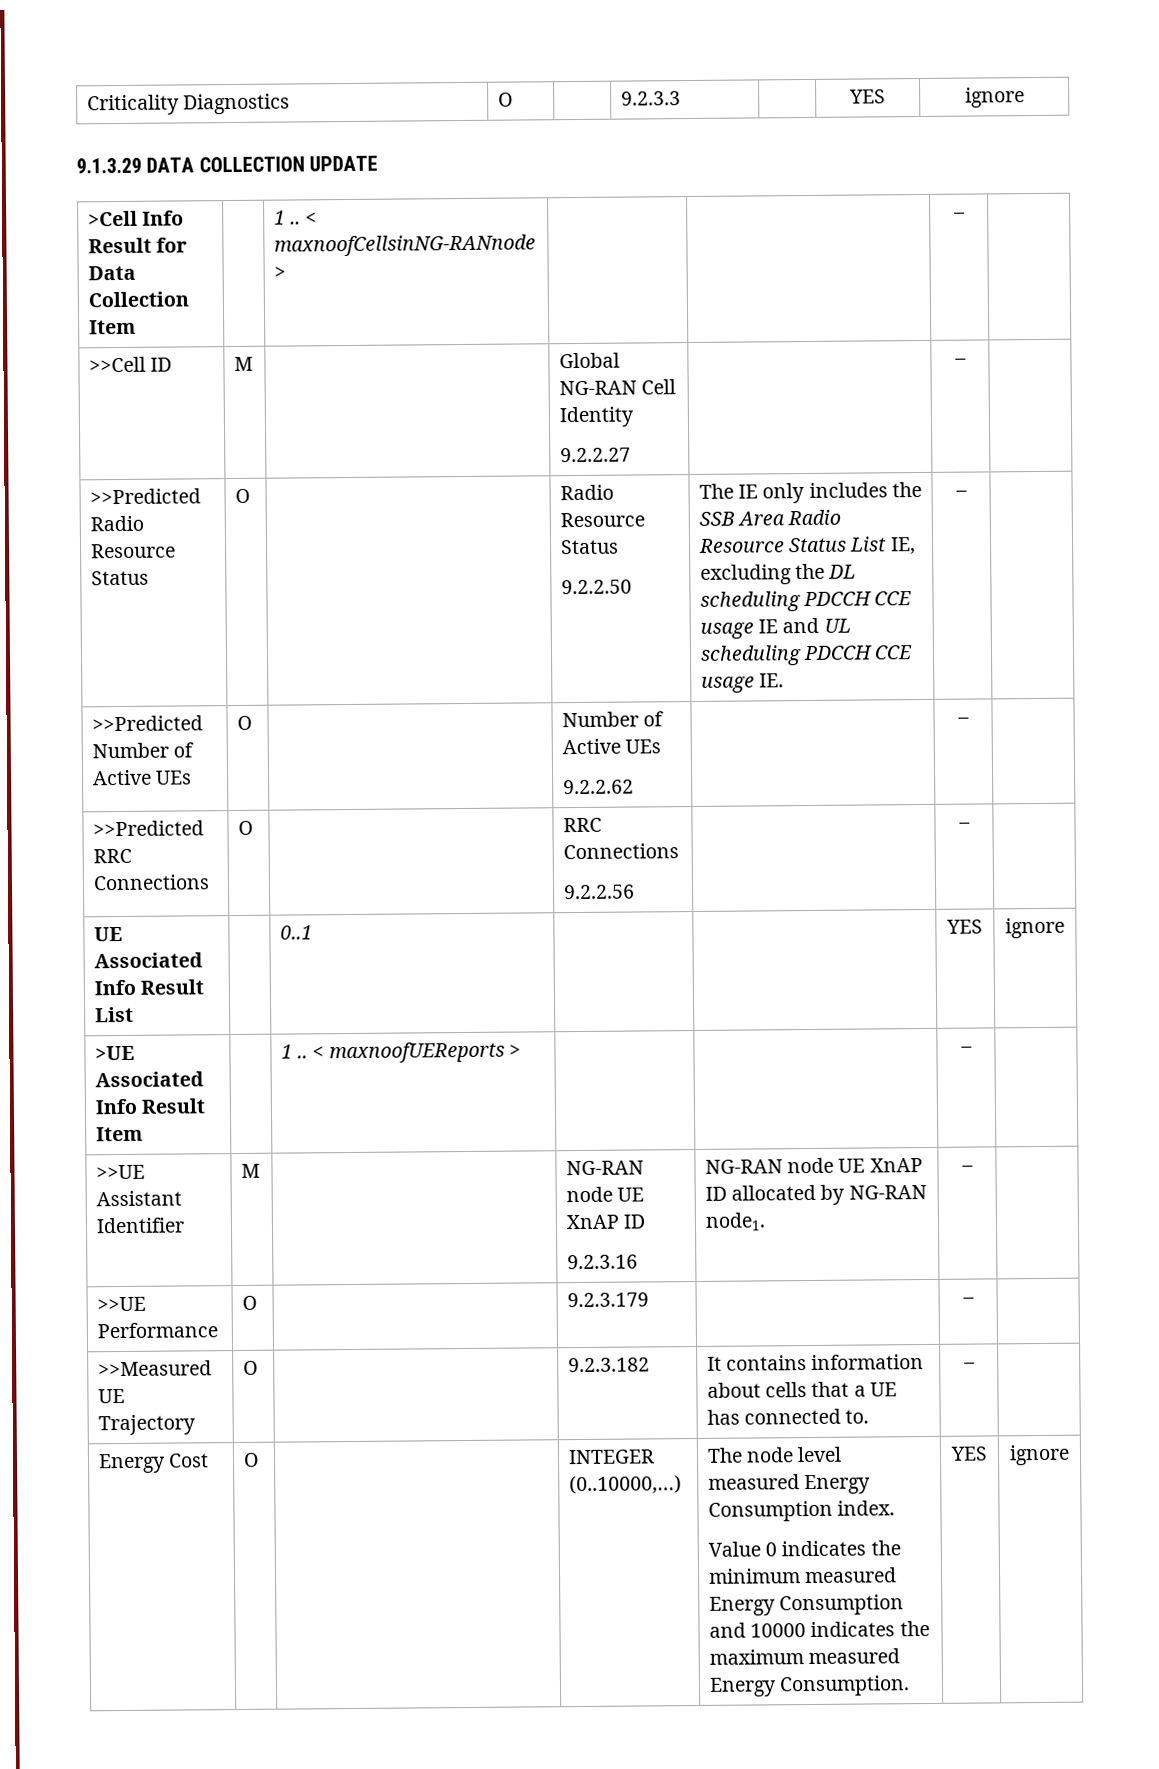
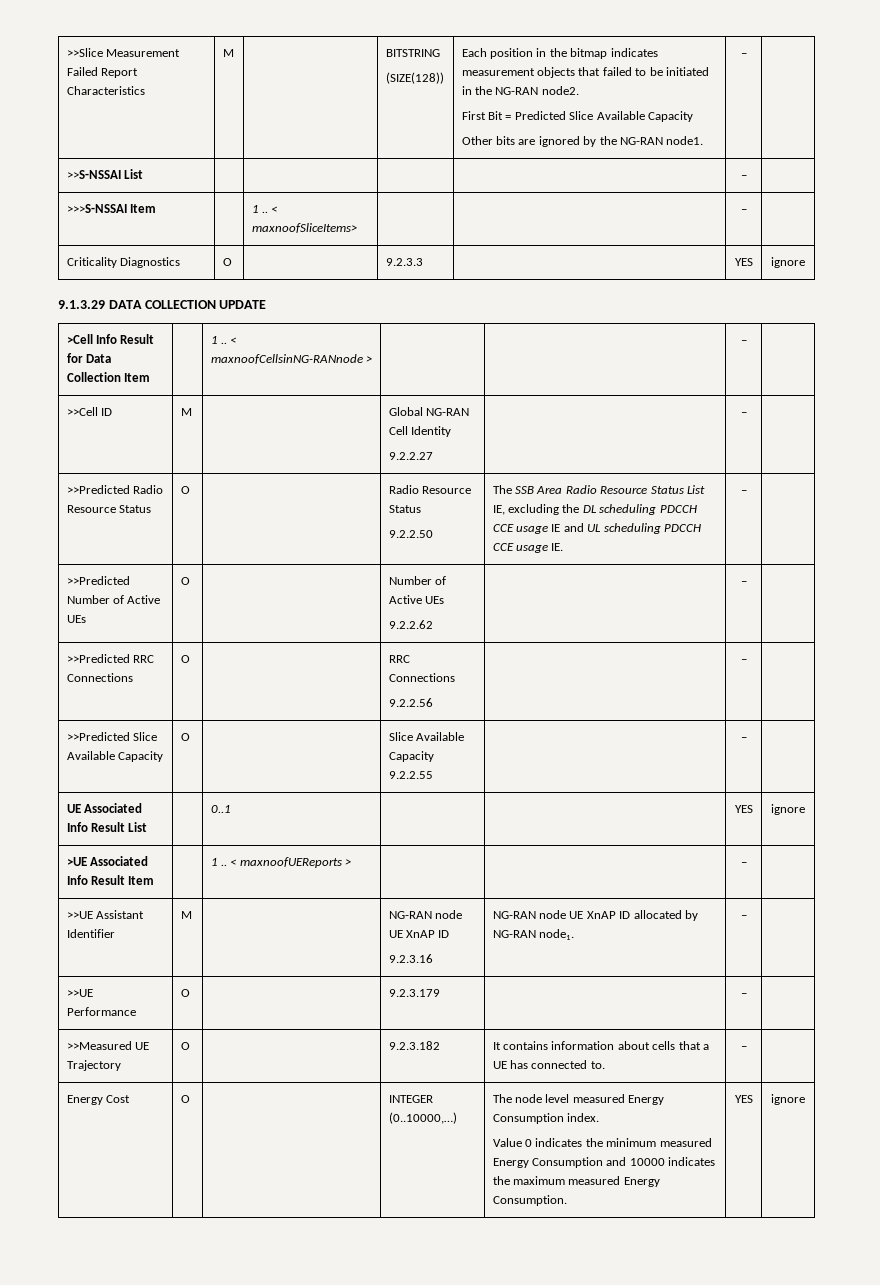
+ >>Slice Measurement Failed Report Characteristics | M | | BITSTRING
+ (SIZE(128)) | Each position in the bitmap indicates measurement objects that failed to be initiated in the NG-RAN node2.
+ First Bit = Predicted Slice Available Capacity
+ Other bits are ignored by the NG-RAN node1. | – |
+ >>S-NSSAI List | | | | | – |
+ >>>S-NSSAI Item | | 1 .. < maxnoofSliceItems> | | | – |
  >>Predicted Radio Resource Status | O | | Radio Resource Status
- 9.2.2.50 | The IE only includes the SSB Area Radio Resource Status List IE, excluding the DL scheduling PDCCH CCE usage IE and UL scheduling PDCCH CCE usage IE. | – |
+ 9.2.2.50 | The SSB Area Radio Resource Status List IE, excluding the DL scheduling PDCCH CCE usage IE and UL scheduling PDCCH CCE usage IE. | – |
+ >>Predicted Slice Available Capacity | O | | Slice Available Capacity 9.2.2.55 | | – |

